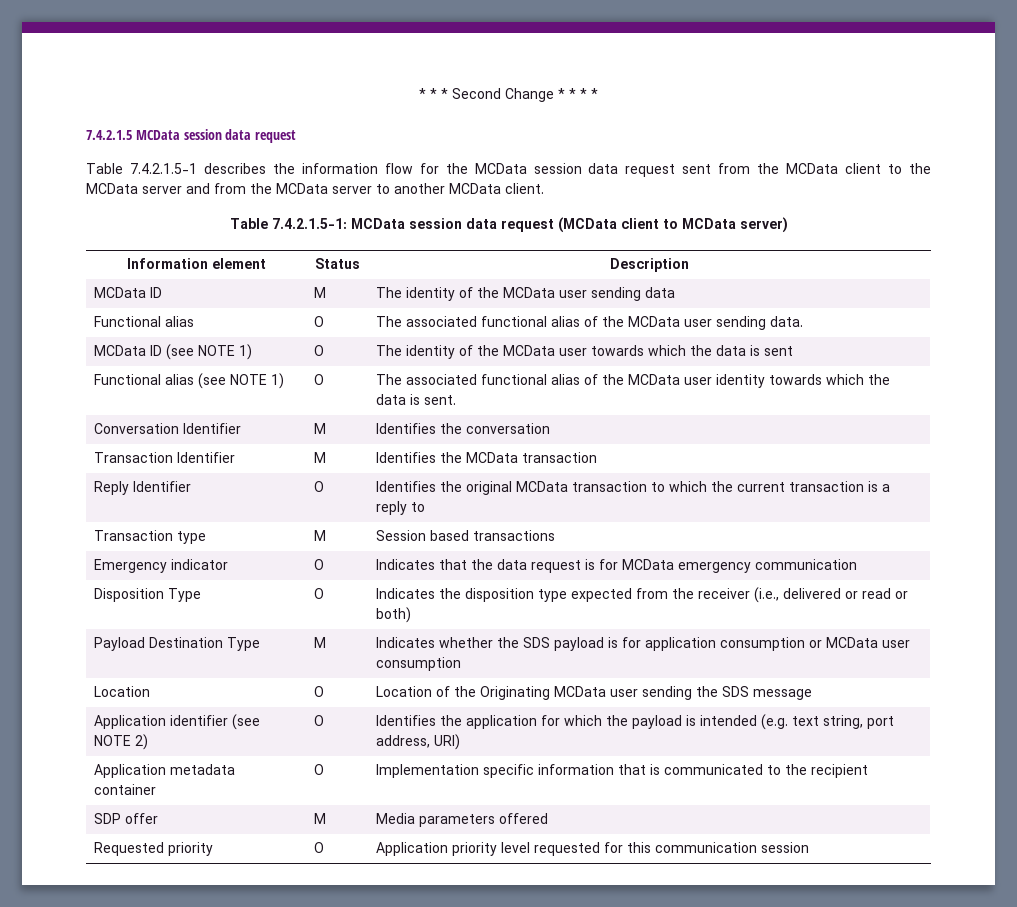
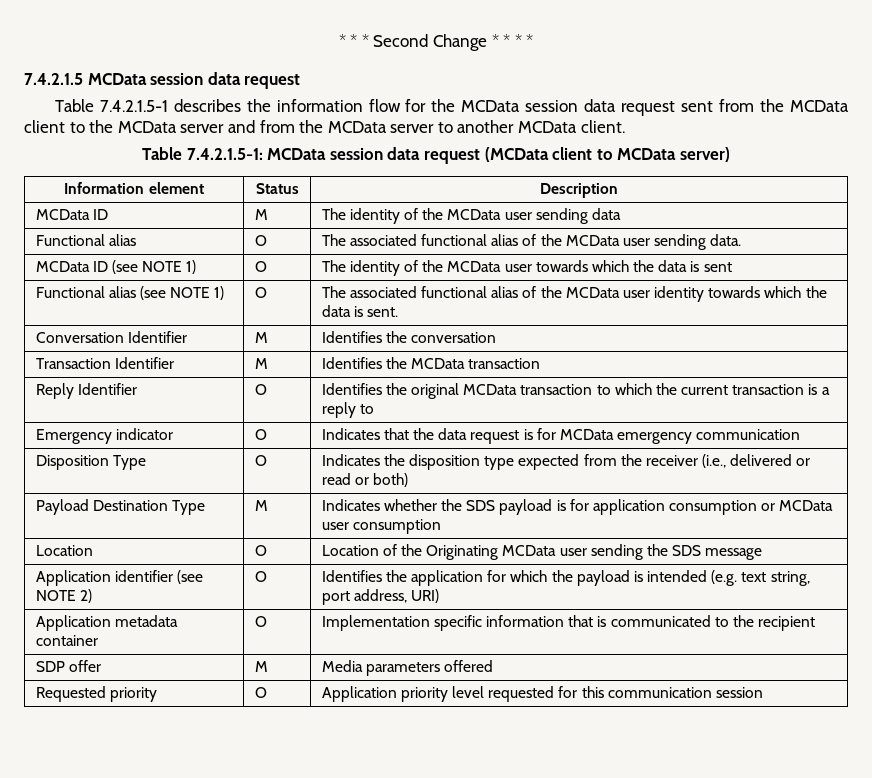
- Transaction type | M | Session based transactions

